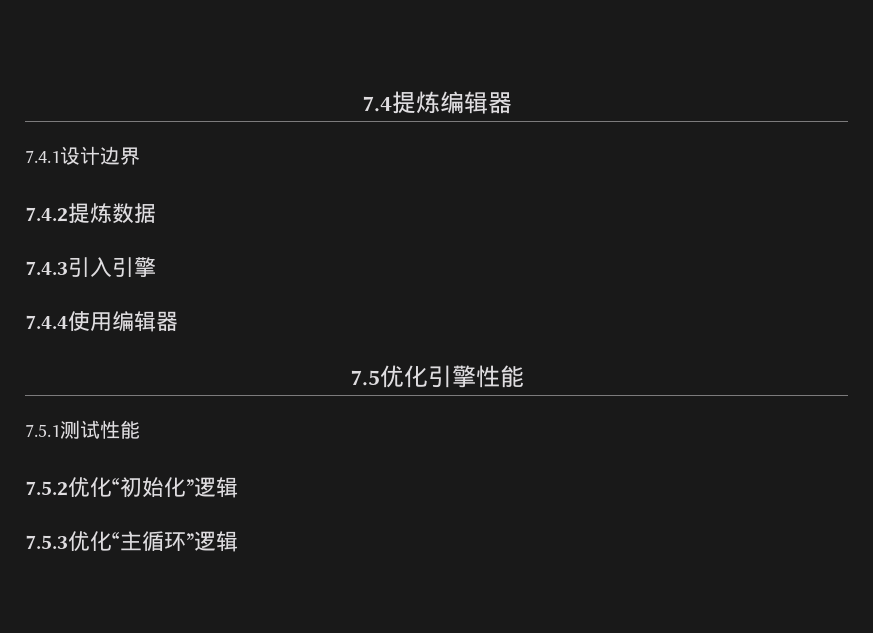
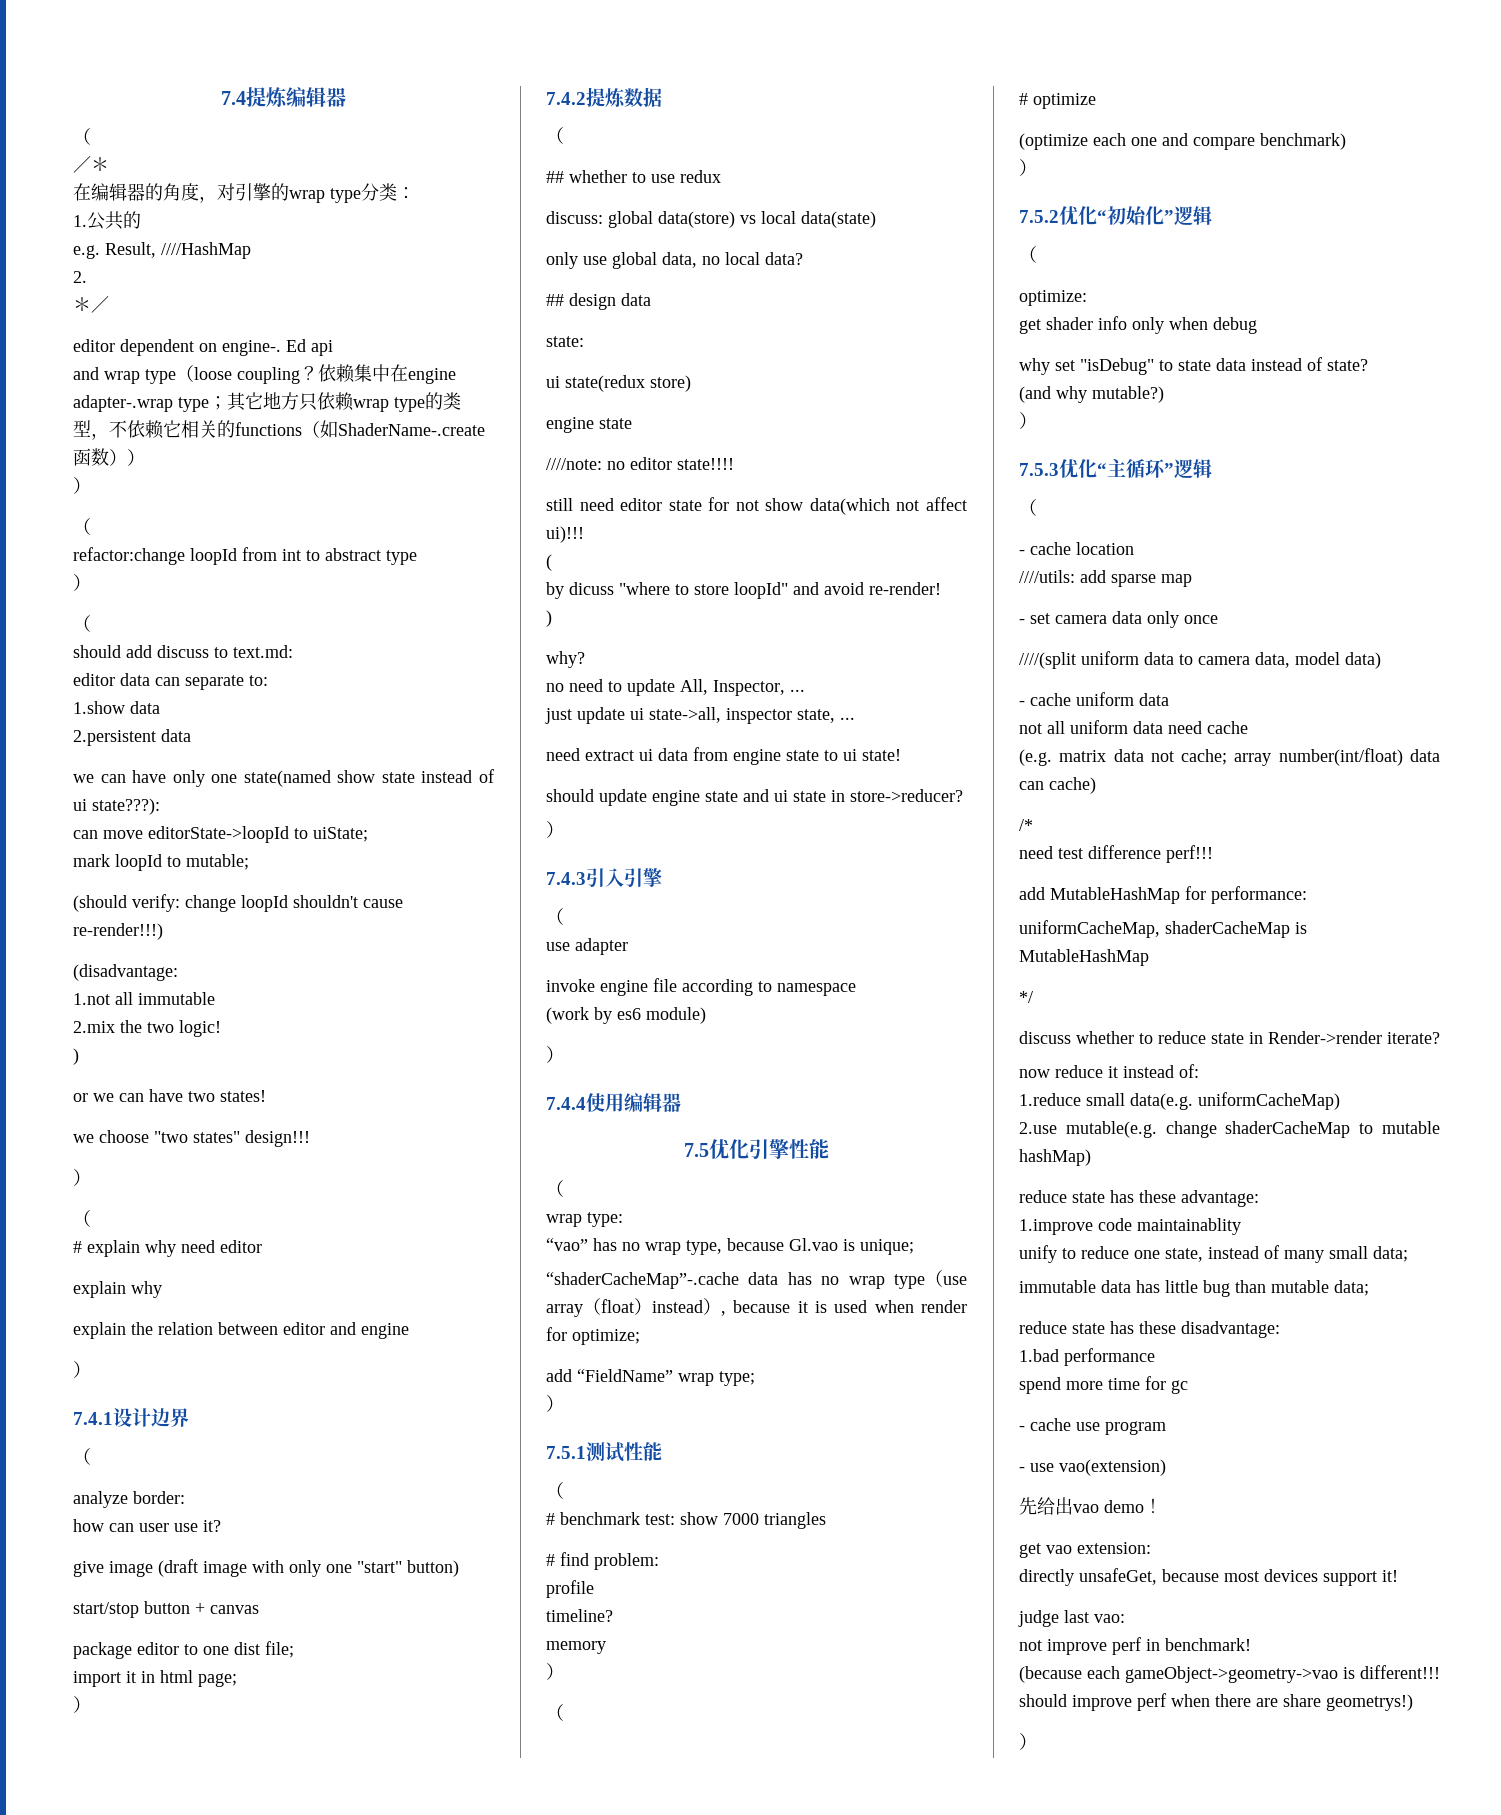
  7.4提炼编辑器
+ （
+ ／＊
+ 在编辑器的角度，对引擎的wrap type分类：
+ 1.公共的
+ e.g. Result, ////HashMap
+ 2.
+ ＊／
+ editor dependent on engine-. Ed api
+ and wrap type（loose coupling？依赖集中在engine adapter-.wrap type；其它地方只依赖wrap type的类型，不依赖它相关的functions（如ShaderName-.create函数））
+ ）
+ （
+ refactor:change loopId from int to abstract type
+ ）
+ （
+ should add discuss to text.md:
+ editor data can separate to:
+ 1.show data
+ 2.persistent data
+ we can have only one state(named show state instead of ui state???):
+ can move editorState->loopId to uiState;
+ mark loopId to mutable;
+ (should verify: change loopId shouldn't cause re-render!!!)
+ (disadvantage:
+ 1.not all immutable
+ 2.mix the two logic!
+ )
+ or we can have two states!
+ we choose "two states" design!!!
+ ）
+ （
+ # explain why need editor
+ explain why
+ explain the relation between editor and engine
+ ）
  7.4.1设计边界
+ （
+ analyze border:
+ how can user use it?
+ give image (draft image with only one "start" button)
+ start/stop button + canvas
+ package editor to one dist file;
+ import it in html page;
+ ）
  7.4.2提炼数据
+ （
+ ## whether to use redux
+ discuss: global data(store) vs local data(state)
+ only use global data, no local data?
+ ## design data
+ state:
+ ui state(redux store)
+ engine state
+ ////note: no editor state!!!!
+ still need editor state for not show data(which not affect ui)!!!
+ (
+ by dicuss "where to store loopId" and avoid re-render!
+ )
+ why?
+ no need to update All, Inspector, ...
+ just update ui state->all, inspector state, ...
+ need extract ui data from engine state to ui state!
+ should update engine state and ui state in store->reducer?
+ ）
  7.4.3引入引擎
+ （
+ use adapter
+ invoke engine file according to namespace
+ (work by es6 module)
+ ）
  7.5优化引擎性能
+ （
+ wrap type:
+ “vao” has no wrap type, because Gl.vao is unique;
+ “shaderCacheMap”-.cache data has no wrap type（use array（float）instead）, because it is used when render for optimize;
+ add “FieldName” wrap type;
+ ）
  7.5.1测试性能
+ （
+ # benchmark test: show 7000 triangles
+ # find problem:
+ profile
+ timeline?
+ memory
+ ）
+ （
+ # optimize
+ (optimize each one and compare benchmark)
+ ）
  7.5.2优化“初始化”逻辑
+ （
+ optimize:
+ get shader info only when debug
+ why set "isDebug" to state data instead of state?
+ (and why mutable?)
+ ）
  7.5.3优化“主循环”逻辑
+ （
+ - cache location
+ ////utils: add sparse map
+ - set camera data only once
+ ////(split uniform data to camera data, model data)
+ - cache uniform data
+ not all uniform data need cache
+ (e.g. matrix data not cache; array number(int/float) data can cache)
+ /*
+ need test difference perf!!!
+ add MutableHashMap for performance:
+ uniformCacheMap, shaderCacheMap is MutableHashMap
+ */
+ discuss whether to reduce state in Render->render iterate?
+ now reduce it instead of:
+ 1.reduce small data(e.g. uniformCacheMap)
+ 2.use mutable(e.g. change shaderCacheMap to mutable hashMap)
+ reduce state has these advantage:
+ 1.improve code maintainablity
+ unify to reduce one state, instead of many small data;
+ immutable data has little bug than mutable data;
+ reduce state has these disadvantage:
+ 1.bad performance
+ spend more time for gc
+ - cache use program
+ - use vao(extension)
+ 先给出vao demo！
+ get vao extension:
+ directly unsafeGet, because most devices support it!
+ judge last vao:
+ not improve perf in benchmark!
+ (because each gameObject->geometry->vao is different!!! should improve perf when there are share geometrys!)
+ ）

